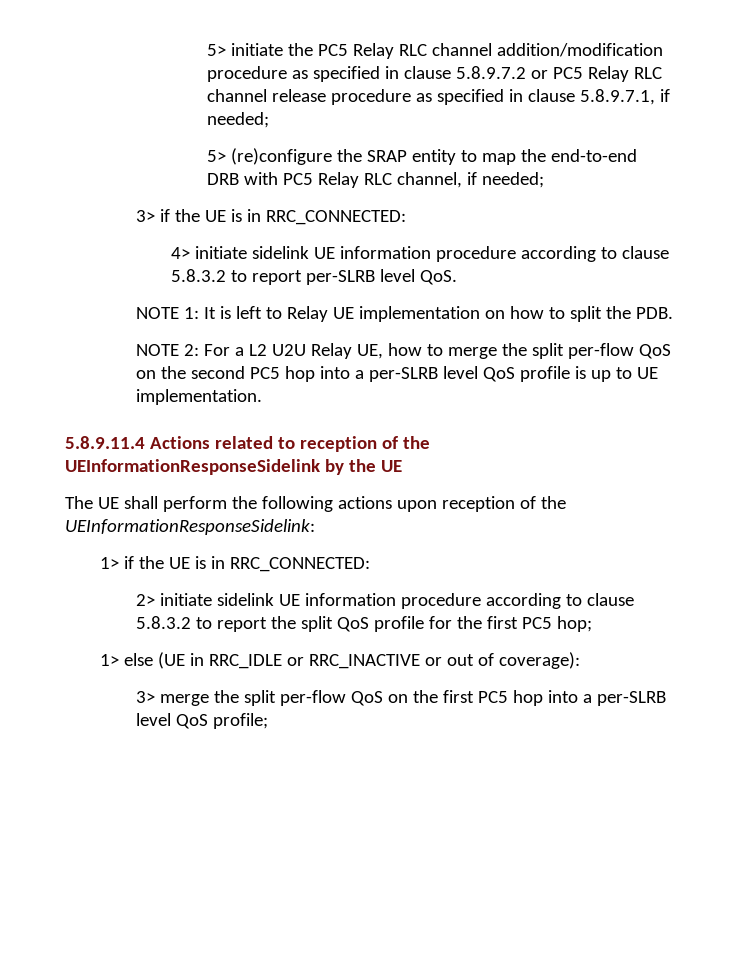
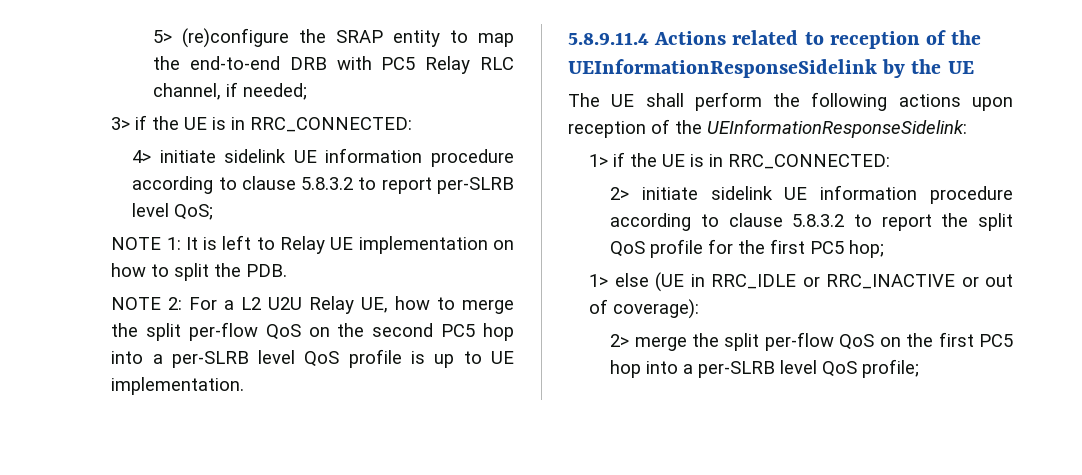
- 5> initiate the PC5 Relay RLC channel addition/modification procedure as specified in clause 5.8.9.7.2 or PC5 Relay RLC channel release procedure as specified in clause 5.8.9.7.1, if needed;
- 4> initiate sidelink UE information procedure according to clause 5.8.3.2 to report per-SLRB level QoS.
+ 4> initiate sidelink UE information procedure according to clause 5.8.3.2 to report per-SLRB level QoS;
- 3> merge the split per-flow QoS on the first PC5 hop into a per-SLRB level QoS profile;
+ 2> merge the split per-flow QoS on the first PC5 hop into a per-SLRB level QoS profile;

